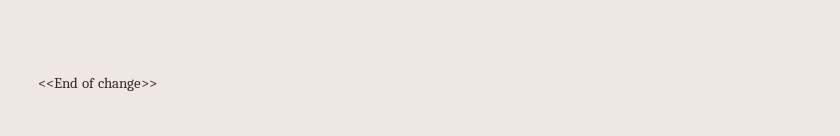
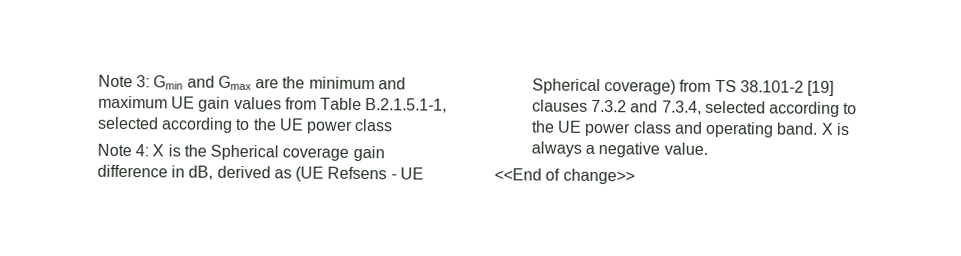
+ Note 3: Gmin and Gmax are the minimum and maximum UE gain values from Table B.2.1.5.1-1, selected according to the UE power class
+ Note 4: X is the Spherical coverage gain difference in dB, derived as (UE Refsens - UE Spherical coverage) from TS 38.101-2 [19] clauses 7.3.2 and 7.3.4, selected according to the UE power class and operating band. X is always a negative value.

